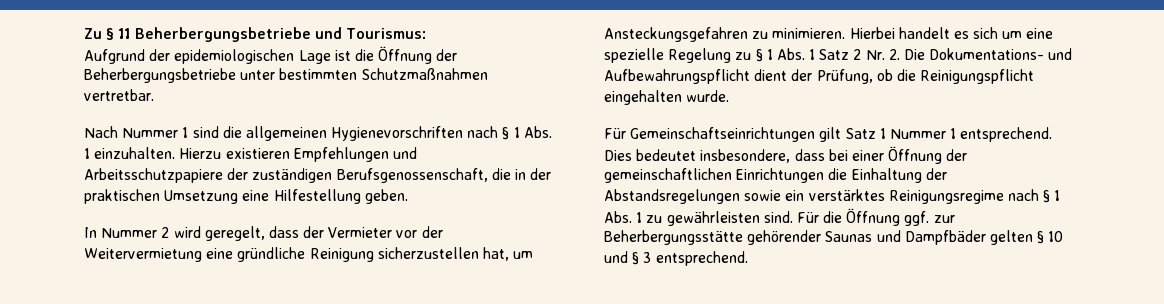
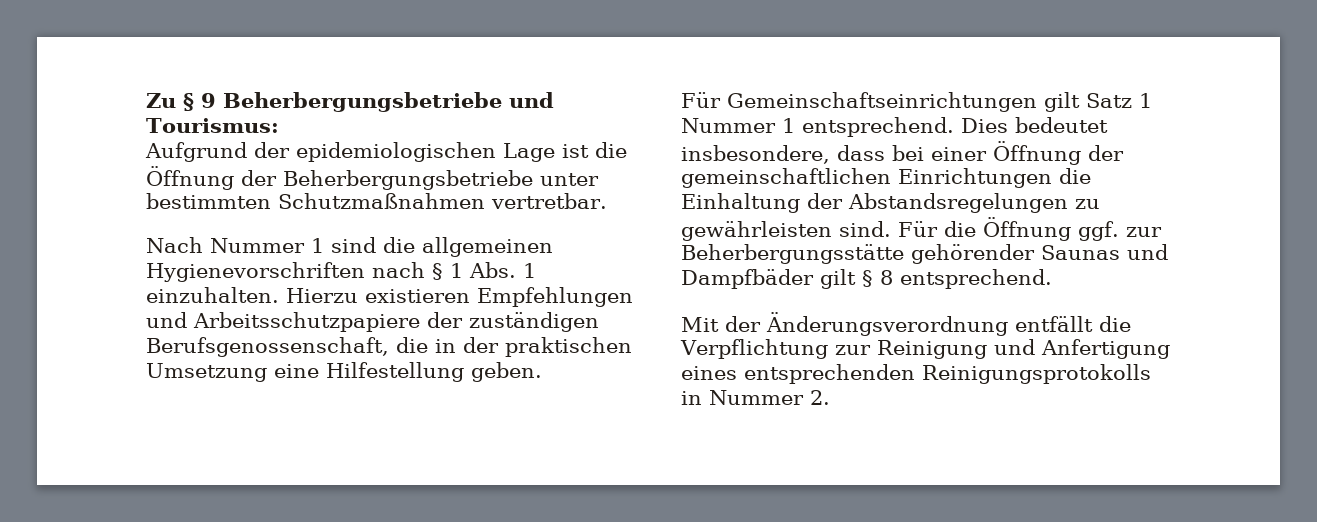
- Zu § 11 Beherbergungsbetriebe und Tourismus:
+ Zu § 9 Beherbergungsbetriebe und Tourismus:
- In Nummer 2 wird geregelt, dass der Vermieter vor der Weitervermietung eine gründliche Reinigung sicherzustellen hat, um Ansteckungsgefahren zu minimieren. Hierbei handelt es sich um eine spezielle Regelung zu § 1 Abs. 1 Satz 2 Nr. 2. Die Dokumentations- und Aufbewahrungspflicht dient der Prüfung, ob die Reinigungspflicht eingehalten wurde.
- Dies bedeutet insbesondere, dass bei einer Öffnung der gemeinschaftlichen Einrichtungen die Einhaltung der Abstandsregelungen sowie ein verstärktes Reinigungsregime nach § 1 Abs. 1 zu gewährleisten sind.
+ Dies bedeutet insbesondere, dass bei einer Öffnung der gemeinschaftlichen Einrichtungen die Einhaltung der Abstandsregelungen zu gewährleisten sind.
- Für die Öffnung ggf. zur Beherbergungsstätte gehörender Saunas und Dampfbäder gelten § 10 und § 3 entsprechend.
+ Für die Öffnung ggf. zur Beherbergungsstätte gehörender Saunas und Dampfbäder gilt § 8 entsprechend.
+ Mit der Änderungsverordnung entfällt die Verpflichtung zur Reinigung und Anfertigung eines entsprechenden Reinigungsprotokolls in Nummer 2.

